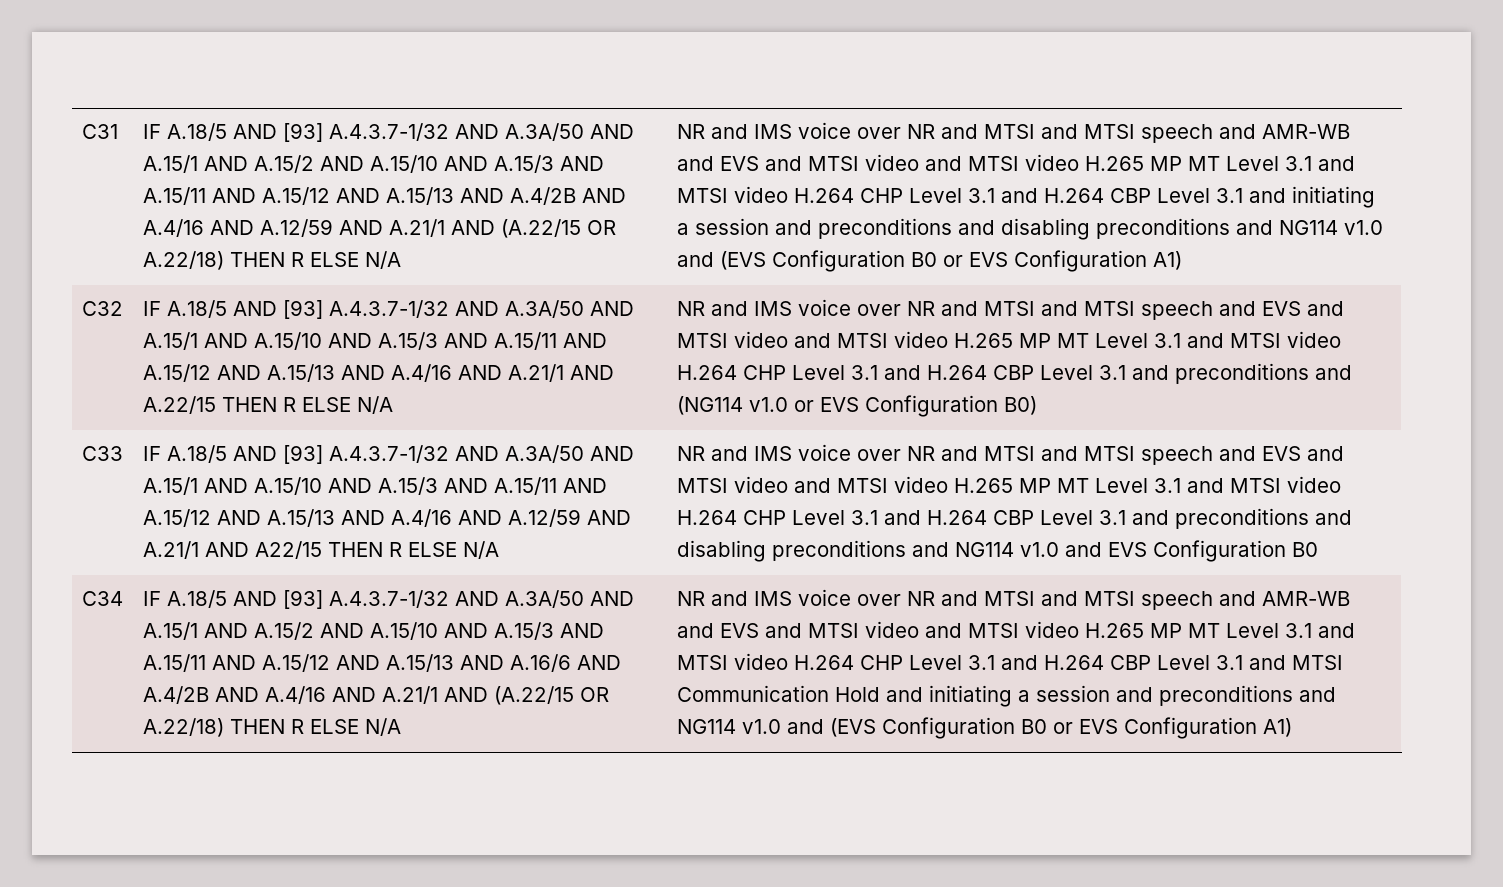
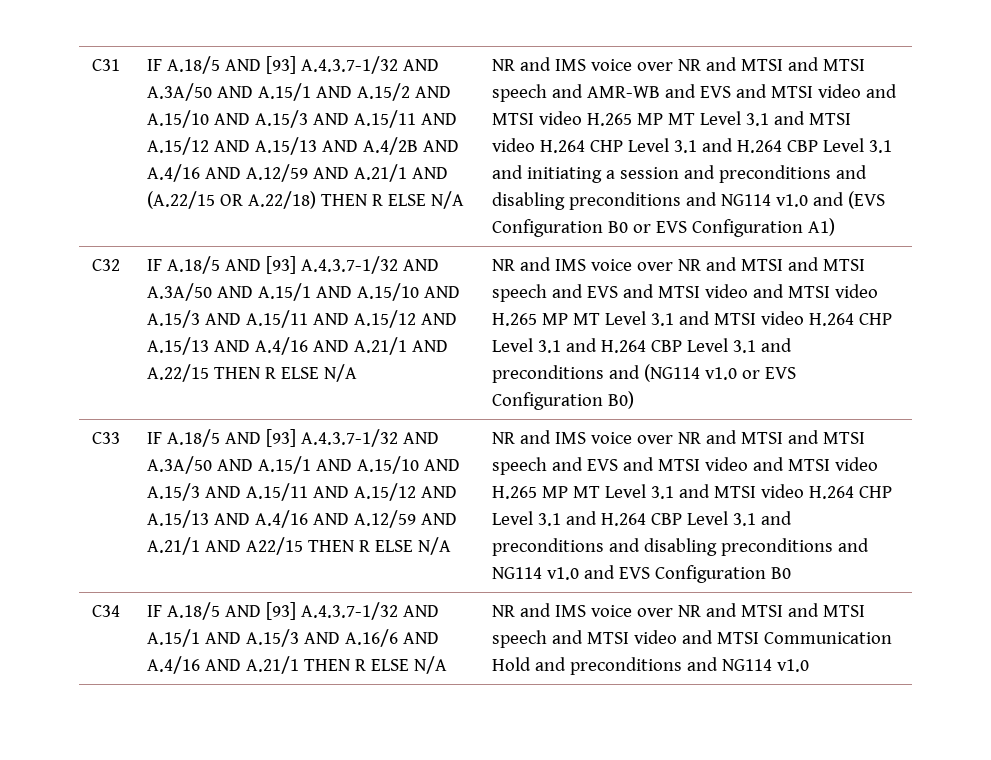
- IF A.18/5 AND [93] A.4.3.7-1/32 AND A.3A/50 AND A.15/1 AND A.15/2 AND A.15/10 AND A.15/3 AND A.15/11 AND A.15/12 AND A.15/13 AND A.16/6 AND A.4/2B AND A.4/16 AND A.21/1 AND (A.22/15 OR A.22/18) THEN R ELSE N/A
+ IF A.18/5 AND [93] A.4.3.7-1/32 AND A.15/1 AND A.15/3 AND A.16/6 AND A.4/16 AND A.21/1 THEN R ELSE N/A
- NR and IMS voice over NR and MTSI and MTSI speech and AMR-WB and EVS and MTSI video and MTSI video H.265 MP MT Level 3.1 and MTSI video H.264 CHP Level 3.1 and H.264 CBP Level 3.1 and MTSI Communication Hold and initiating a session and preconditions and NG114 v1.0 and (EVS Configuration B0 or EVS Configuration A1)
+ NR and IMS voice over NR and MTSI and MTSI speech and MTSI video and MTSI Communication Hold and preconditions and NG114 v1.0

